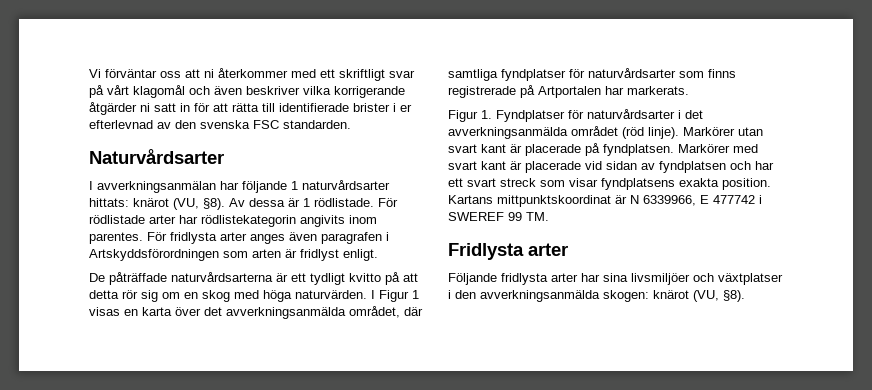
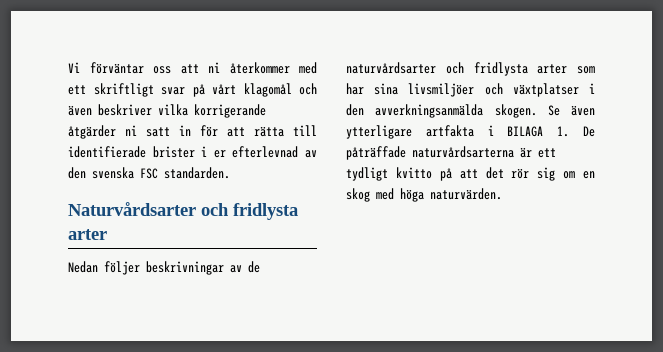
- Naturvårdsarter
- I avverkningsanmälan har följande 1 naturvårdsarter hittats: knärot (VU, §8). Av dessa är 1 rödlistade. För rödlistade arter har rödlistekategorin angivits inom parentes. För fridlysta arter anges även paragrafen i Artskyddsförordningen som arten är fridlyst enligt.
- De påträffade naturvårdsarterna är ett tydligt kvitto på att detta rör sig om en skog med höga naturvärden. I Figur 1 visas en karta över det avverkningsanmälda området, där samtliga fyndplatser för naturvårdsarter som finns registrerade på Artportalen har markerats.
- Figur 1. Fyndplatser för naturvårdsarter i det avverkningsanmälda området (röd linje). Markörer utan svart kant är placerade på fyndplatsen. Markörer med svart kant är placerade vid sidan av fyndplatsen och har ett svart streck som visar fyndplatsens exakta position. Kartans mittpunktskoordinat är N 6339966, E 477742 i SWEREF 99 TM.
- Fridlysta arter
- Följande fridlysta arter har sina livsmiljöer och växtplatser i den avverkningsanmälda skogen: knärot (VU, §8).
+ Naturvårdsarter och fridlysta arter
+ Nedan följer beskrivningar av de naturvårdsarter och fridlysta arter som har sina livsmiljöer och växtplatser i den avverkningsanmälda skogen. Se även ytterligare artfakta i BILAGA 1. De påträffade naturvårdsarterna är ett tydligt kvitto på att det rör sig om en skog med höga naturvärden.

